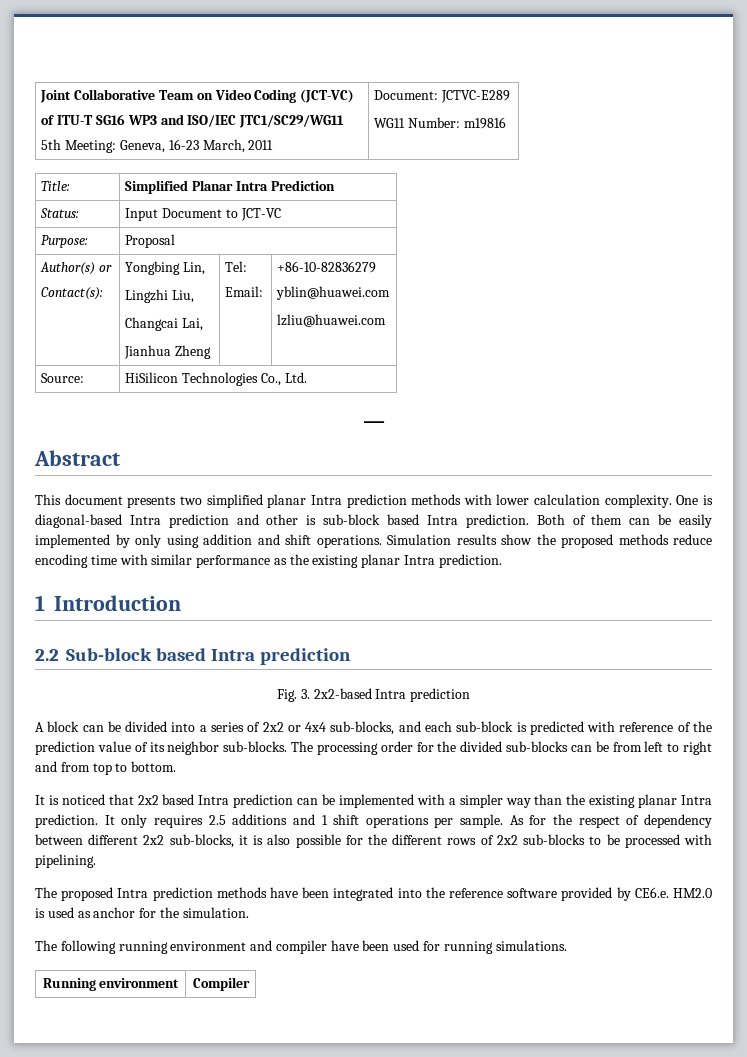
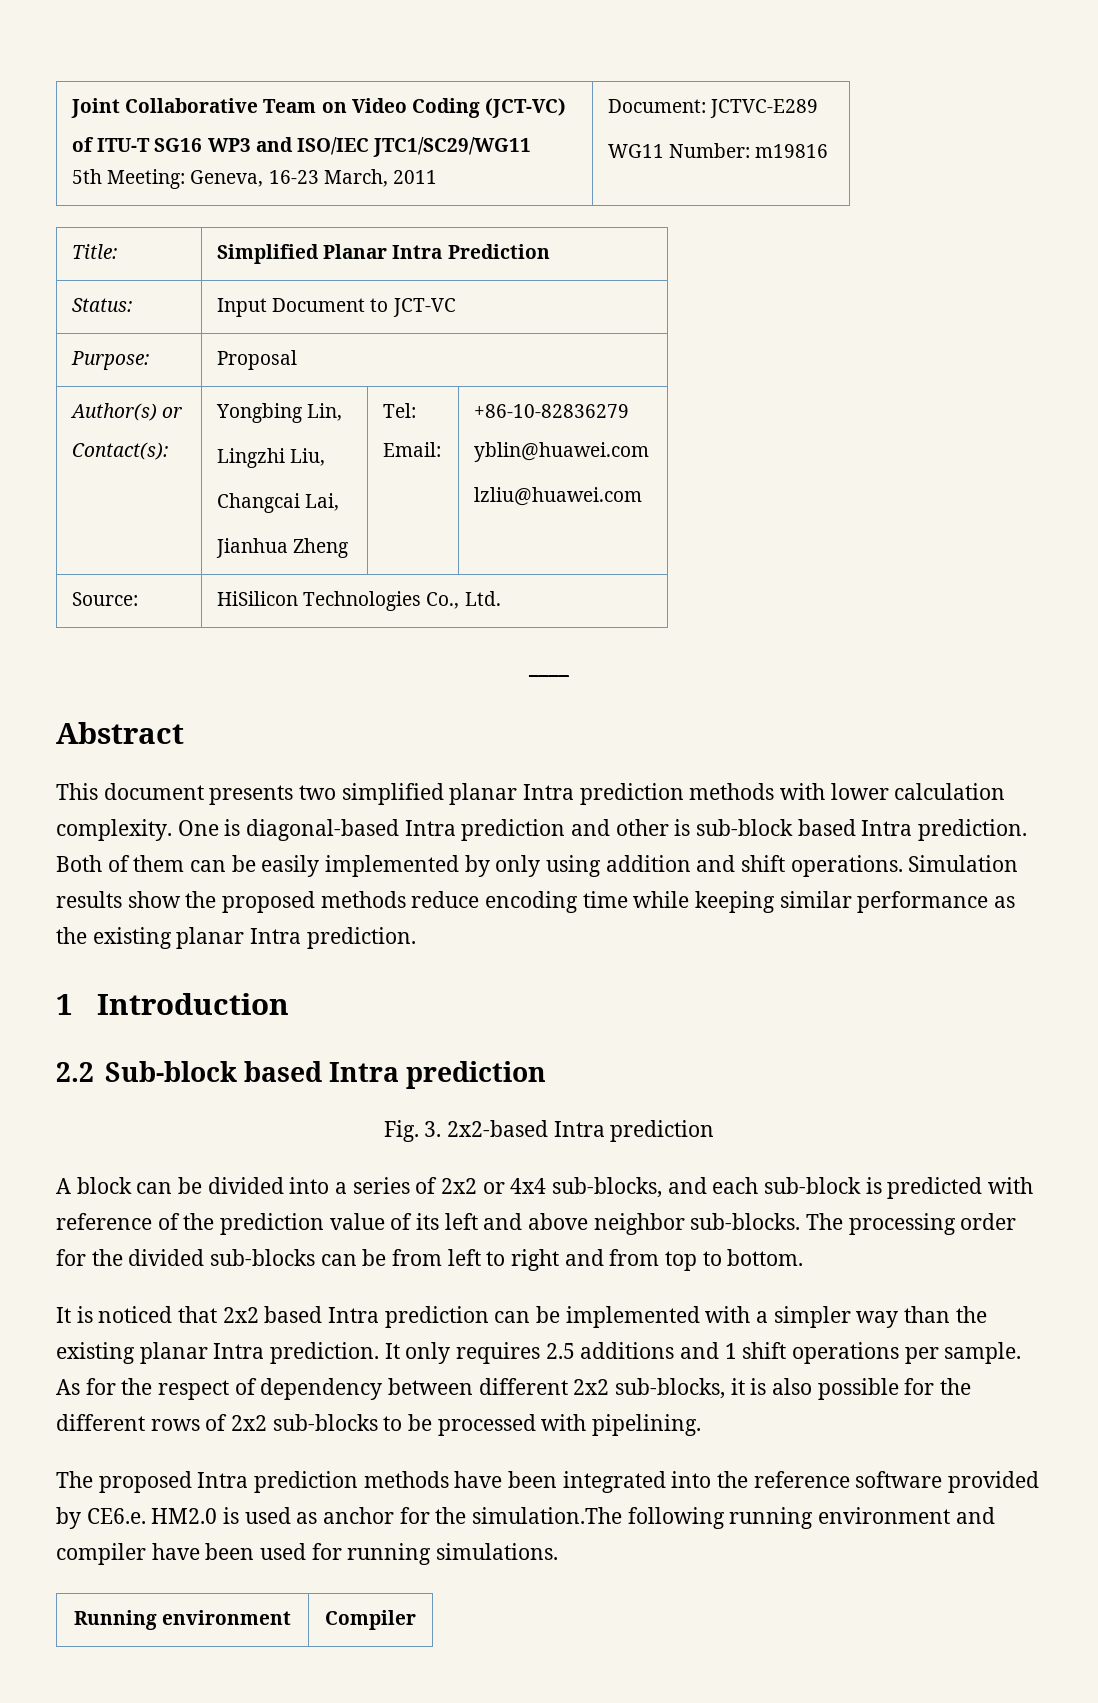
- Simulation results show the proposed methods reduce encoding time with similar performance as the existing planar Intra prediction.
+ Simulation results show the proposed methods reduce encoding time while keeping similar performance as the existing planar Intra prediction.
- A block can be divided into a series of 2x2 or 4x4 sub-blocks, and each sub-block is predicted with reference of the prediction value of its neighbor sub-blocks.
+ A block can be divided into a series of 2x2 or 4x4 sub-blocks, and each sub-block is predicted with reference of the prediction value of its left and above neighbor sub-blocks.
- The proposed Intra prediction methods have been integrated into the reference software provided by CE6.e. HM2.0 is used as anchor for the simulation.
- The following running environment and compiler have been used for running simulations.
+ The proposed Intra prediction methods have been integrated into the reference software provided by CE6.e. HM2.0 is used as anchor for the simulation.The following running environment and compiler have been used for running simulations.

